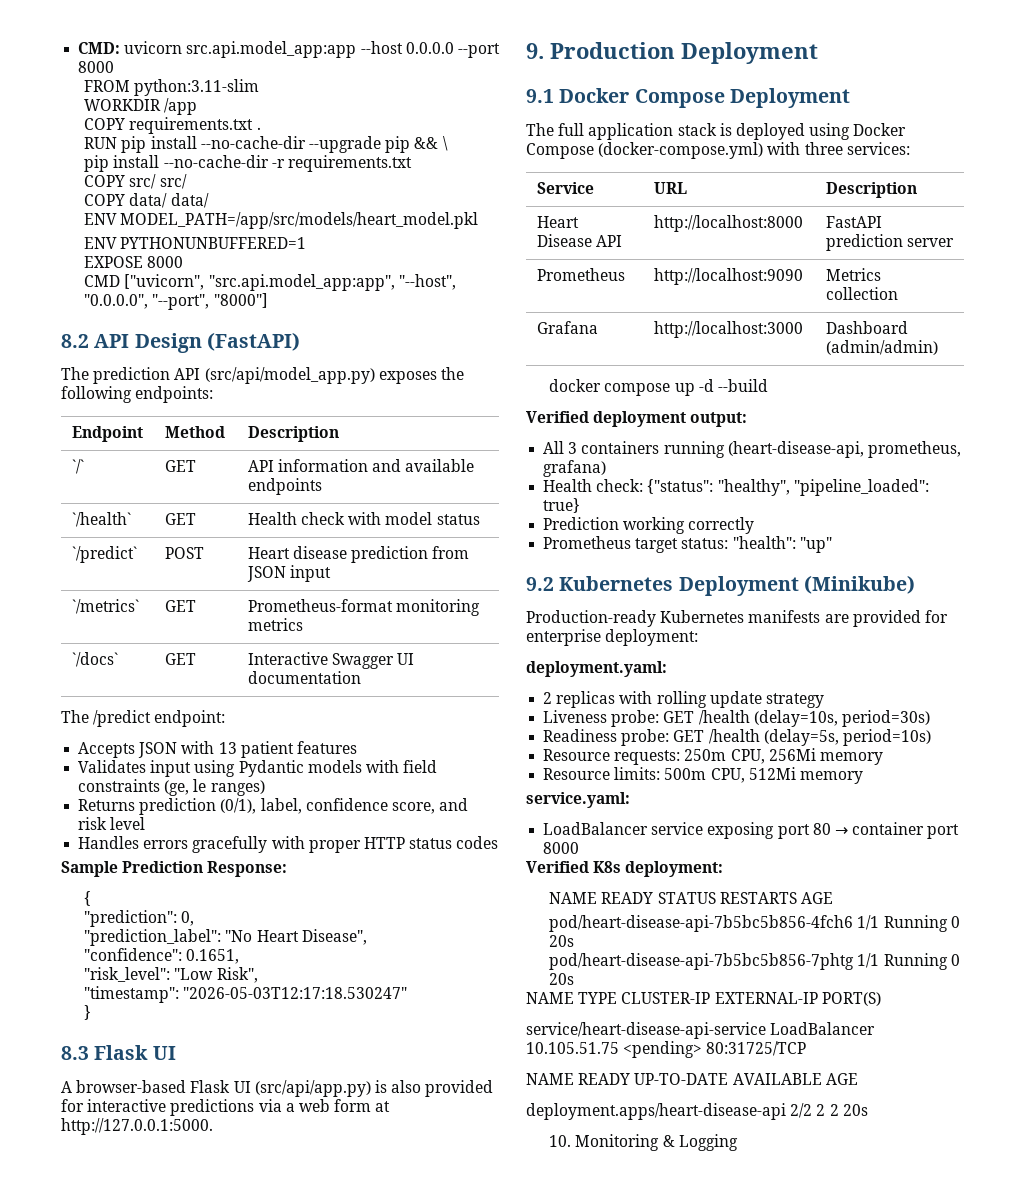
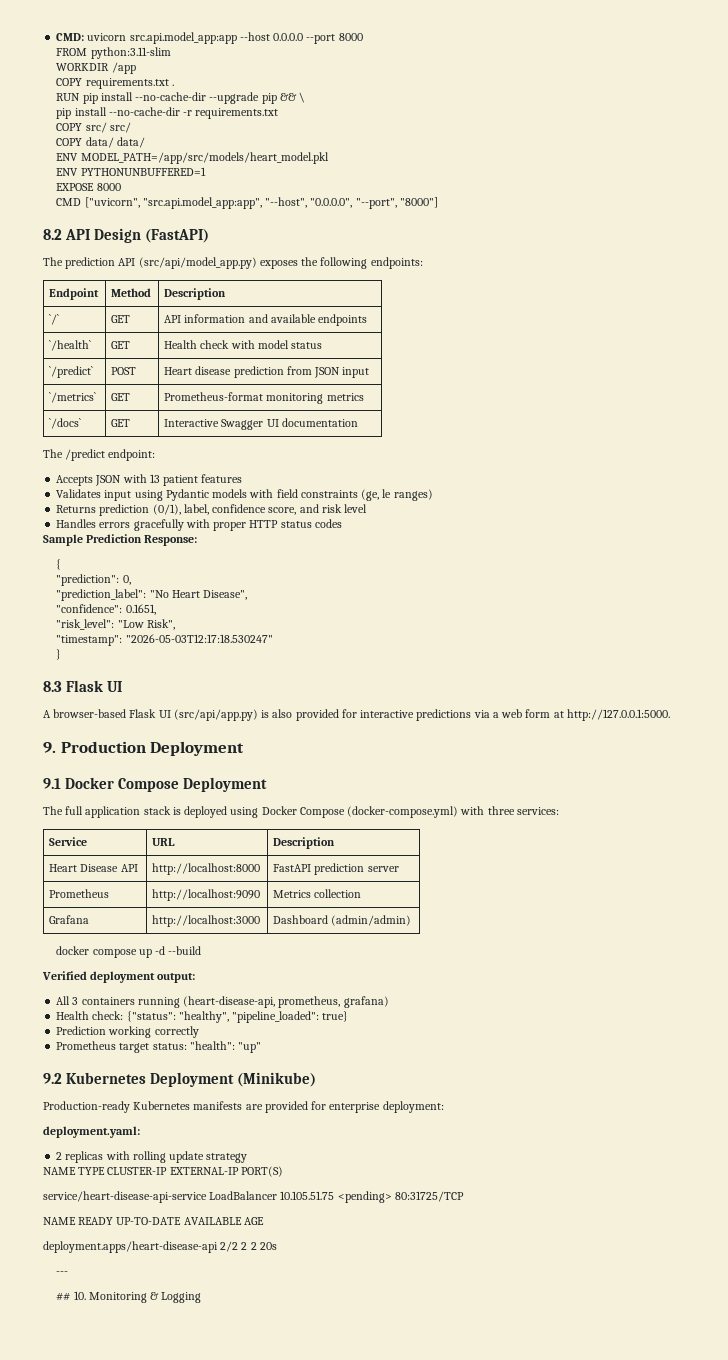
- Liveness probe: GET /health (delay=10s, period=30s)
- Readiness probe: GET /health (delay=5s, period=10s)
- Resource requests: 250m CPU, 256Mi memory
- Resource limits: 500m CPU, 512Mi memory
- service.yaml:
- LoadBalancer service exposing port 80 → container port 8000
- Verified K8s deployment:
- NAME READY STATUS RESTARTS AGE
- pod/heart-disease-api-7b5bc5b856-4fch6 1/1 Running 0 20s
- pod/heart-disease-api-7b5bc5b856-7phtg 1/1 Running 0 20s
- 10. Monitoring & Logging
+ ---
+ ## 10. Monitoring & Logging

